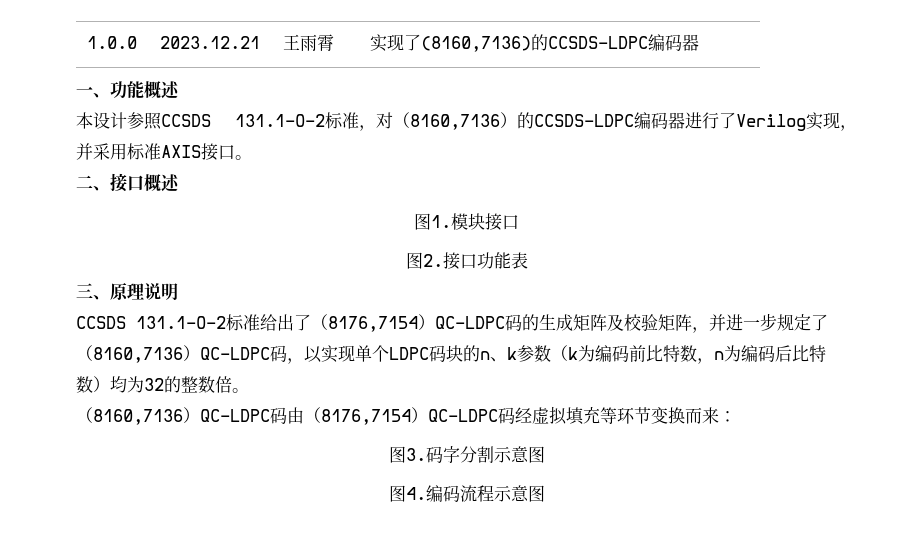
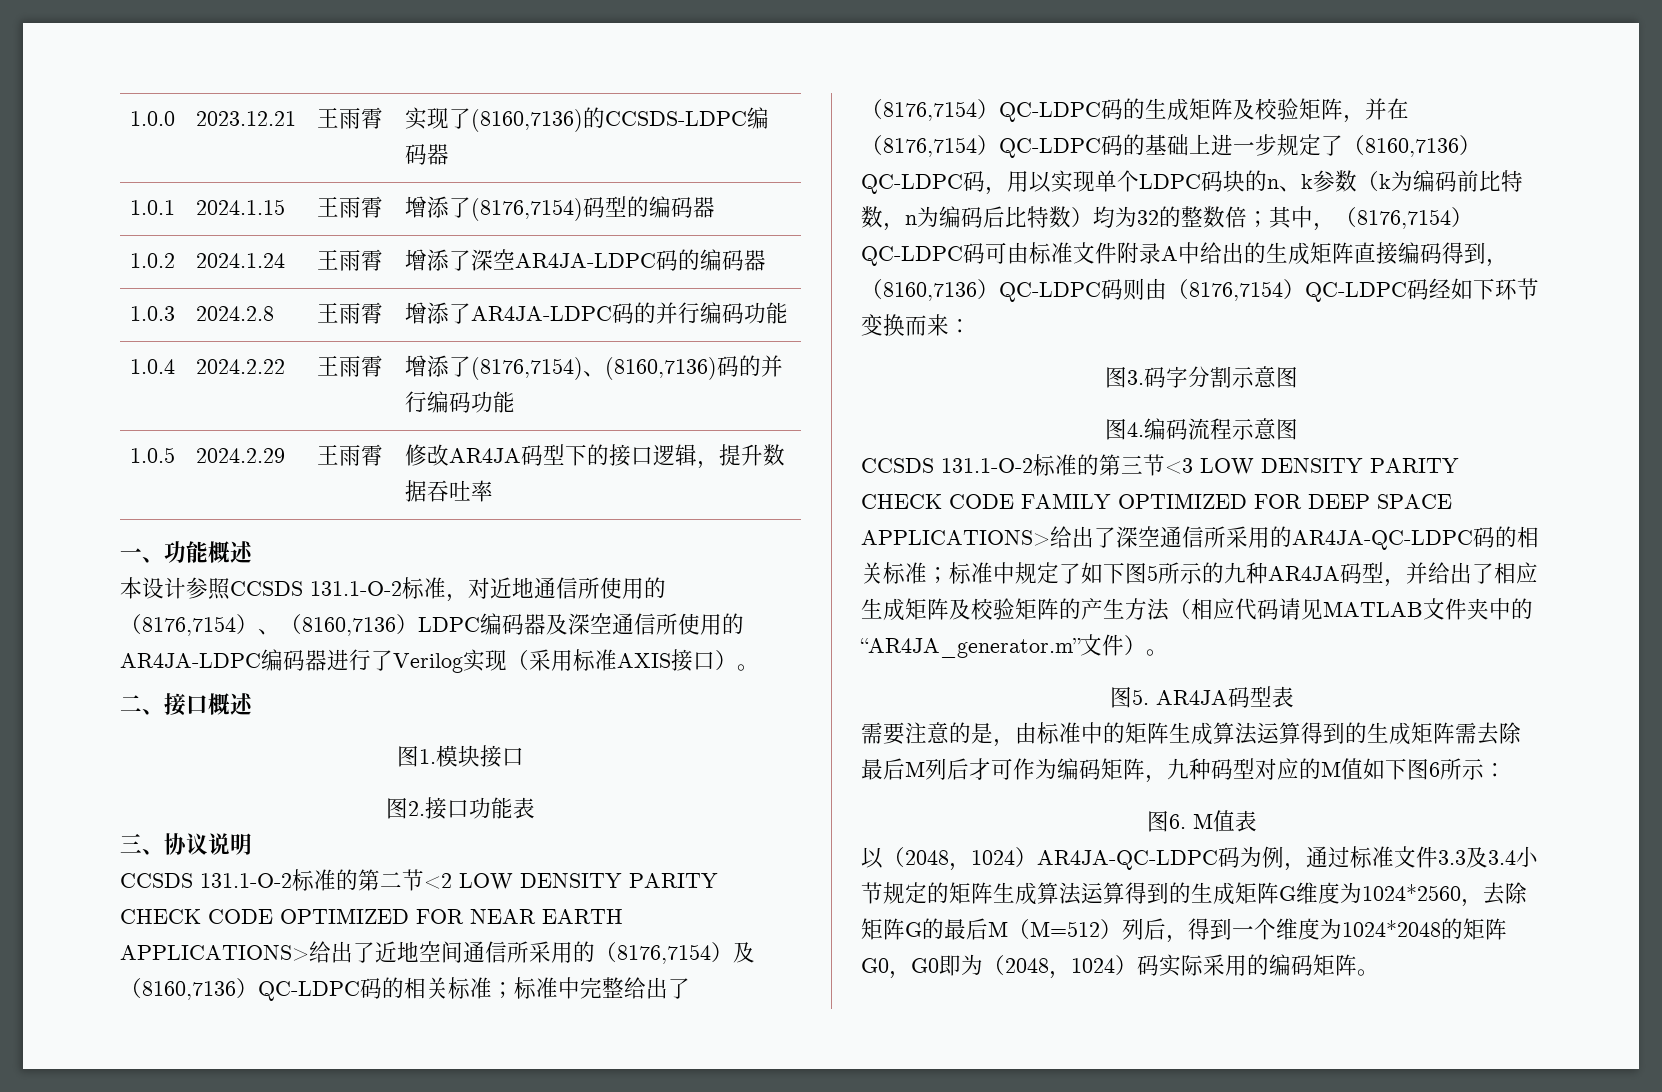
+ 1.0.1 | 2024.1.15 | 王雨霄 | 增添了(8176,7154)码型的编码器
+ 1.0.2 | 2024.1.24 | 王雨霄 | 增添了深空AR4JA-LDPC码的编码器
+ 1.0.3 | 2024.2.8 | 王雨霄 | 增添了AR4JA-LDPC码的并行编码功能
+ 1.0.4 | 2024.2.22 | 王雨霄 | 增添了(8176,7154)、(8160,7136)码的并行编码功能
+ 1.0.5 | 2024.2.29 | 王雨霄 | 修改AR4JA码型下的接口逻辑，提升数据吞吐率
- 本设计参照CCSDS 131.1-O-2标准，对（8160,7136）的CCSDS-LDPC编码器进行了Verilog实现，并采用标准AXIS接口。
+ 本设计参照CCSDS 131.1-O-2标准，对近地通信所使用的（8176,7154）、（8160,7136）LDPC编码器及深空通信所使用的AR4JA-LDPC编码器进行了Verilog实现（采用标准AXIS接口）。
- 三、原理说明
+ 三、协议说明
- CCSDS 131.1-O-2标准给出了（8176,7154）QC-LDPC码的生成矩阵及校验矩阵，并进一步规定了（8160,7136）QC-LDPC码，以实现单个LDPC码块的n、k参数（k为编码前比特数，n为编码后比特数）均为32的整数倍。
- （8160,7136）QC-LDPC码由（8176,7154）QC-LDPC码经虚拟填充等环节变换而来：
+ CCSDS 131.1-O-2标准的第二节<2 LOW DENSITY PARITY CHECK CODE OPTIMIZED FOR NEAR EARTH APPLICATIONS>给出了近地空间通信所采用的（8176,7154）及（8160,7136）QC-LDPC码的相关标准；标准中完整给出了（8176,7154）QC-LDPC码的生成矩阵及校验矩阵，并在（8176,7154）QC-LDPC码的基础上进一步规定了（8160,7136）QC-LDPC码，用以实现单个LDPC码块的n、k参数（k为编码前比特数，n为编码后比特数）均为32的整数倍；其中，（8176,7154）QC-LDPC码可由标准文件附录A中给出的生成矩阵直接编码得到，（8160,7136）QC-LDPC码则由（8176,7154）QC-LDPC码经如下环节变换而来：
+ CCSDS 131.1-O-2标准的第三节<3 LOW DENSITY PARITY CHECK CODE FAMILY OPTIMIZED FOR DEEP SPACE APPLICATIONS>给出了深空通信所采用的AR4JA-QC-LDPC码的相关标准；标准中规定了如下图5所示的九种AR4JA码型，并给出了相应生成矩阵及校验矩阵的产生方法（相应代码请见MATLAB文件夹中的“AR4JA_generator.m”文件）。
+ 图5. AR4JA码型表
+ 需要注意的是，由标准中的矩阵生成算法运算得到的生成矩阵需去除最后M列后才可作为编码矩阵，九种码型对应的M值如下图6所示：
+ 图6. M值表
+ 以（2048，1024）AR4JA-QC-LDPC码为例，通过标准文件3.3及3.4小节规定的矩阵生成算法运算得到的生成矩阵G维度为1024*2560，去除矩阵G的最后M（M=512）列后，得到一个维度为1024*2048的矩阵G0，G0即为（2048，1024）码实际采用的编码矩阵。

